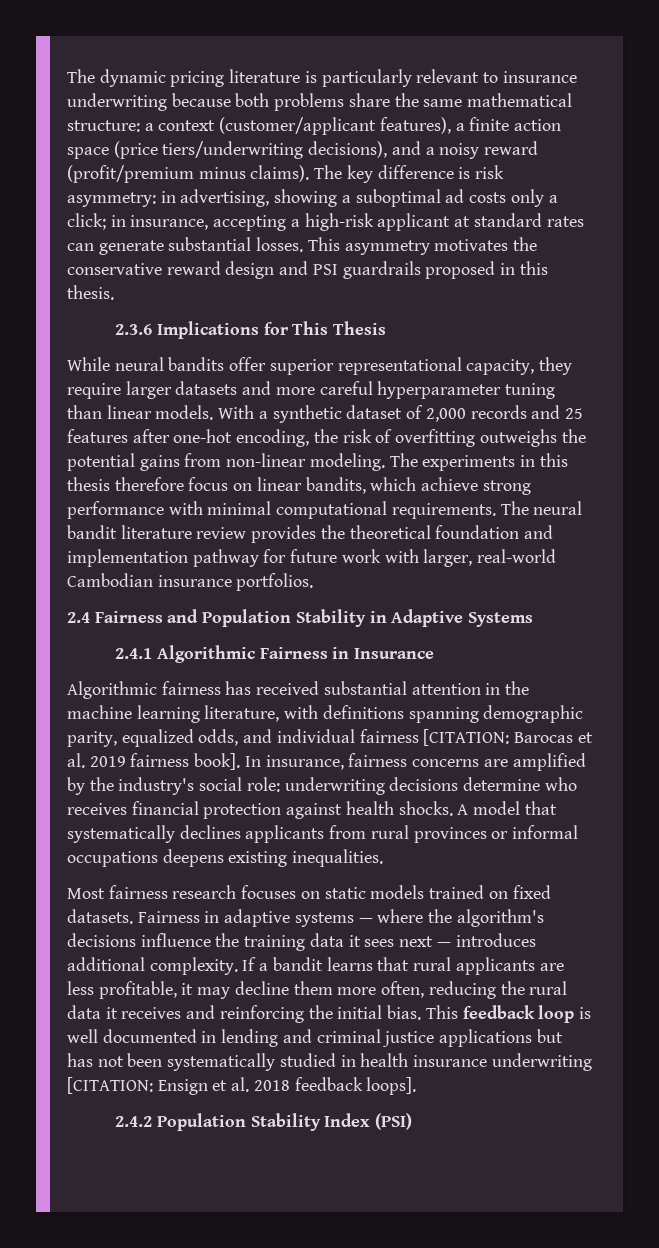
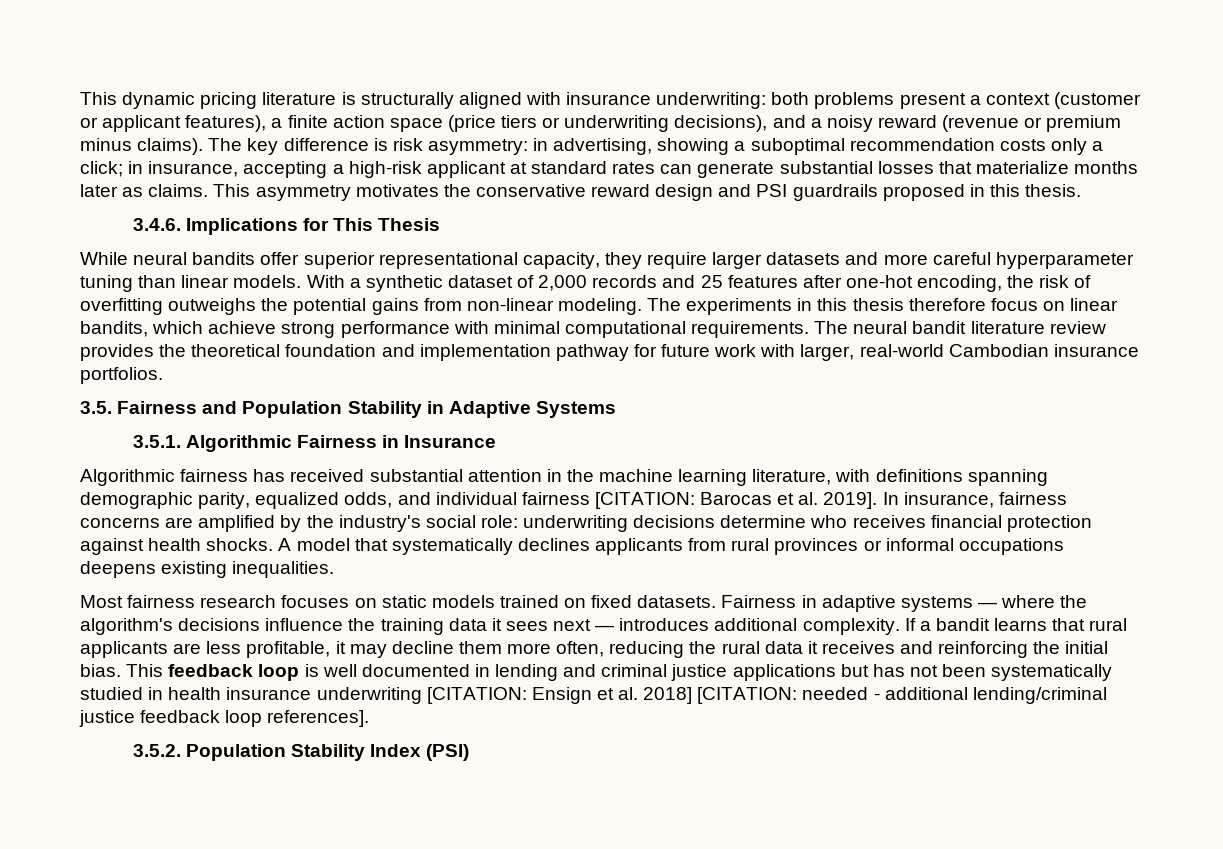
- The dynamic pricing literature is particularly relevant to insurance underwriting because both problems share the same mathematical structure: a context (customer/applicant features), a finite action space (price tiers/underwriting decisions), and a noisy reward (profit/premium minus claims).
+ This dynamic pricing literature is structurally aligned with insurance underwriting: both problems present a context (customer or applicant features), a finite action space (price tiers or underwriting decisions), and a noisy reward (revenue or premium minus claims).
- The key difference is risk asymmetry: in advertising, showing a suboptimal ad costs only a click; in insurance, accepting a high-risk applicant at standard rates can generate substantial losses.
+ The key difference is risk asymmetry: in advertising, showing a suboptimal recommendation costs only a click; in insurance, accepting a high-risk applicant at standard rates can generate substantial losses that materialize months later as claims.
- 2.3.6 Implications for This Thesis
+ 3.4.6. Implications for This Thesis
- 2.4 Fairness and Population Stability in Adaptive Systems
+ 3.5. Fairness and Population Stability in Adaptive Systems
- 2.4.1 Algorithmic Fairness in Insurance
+ 3.5.1. Algorithmic Fairness in Insurance
- Algorithmic fairness has received substantial attention in the machine learning literature, with definitions spanning demographic parity, equalized odds, and individual fairness [CITATION: Barocas et al. 2019 fairness book].
+ Algorithmic fairness has received substantial attention in the machine learning literature, with definitions spanning demographic parity, equalized odds, and individual fairness [CITATION: Barocas et al. 2019].
- This feedback loop is well documented in lending and criminal justice applications but has not been systematically studied in health insurance underwriting [CITATION: Ensign et al. 2018 feedback loops].
- 2.4.2 Population Stability Index (PSI)
+ This feedback loop is well documented in lending and criminal justice applications but has not been systematically studied in health insurance underwriting [CITATION: Ensign et al. 2018] [CITATION: needed - additional lending/criminal justice feedback loop references].
+ 3.5.2. Population Stability Index (PSI)

